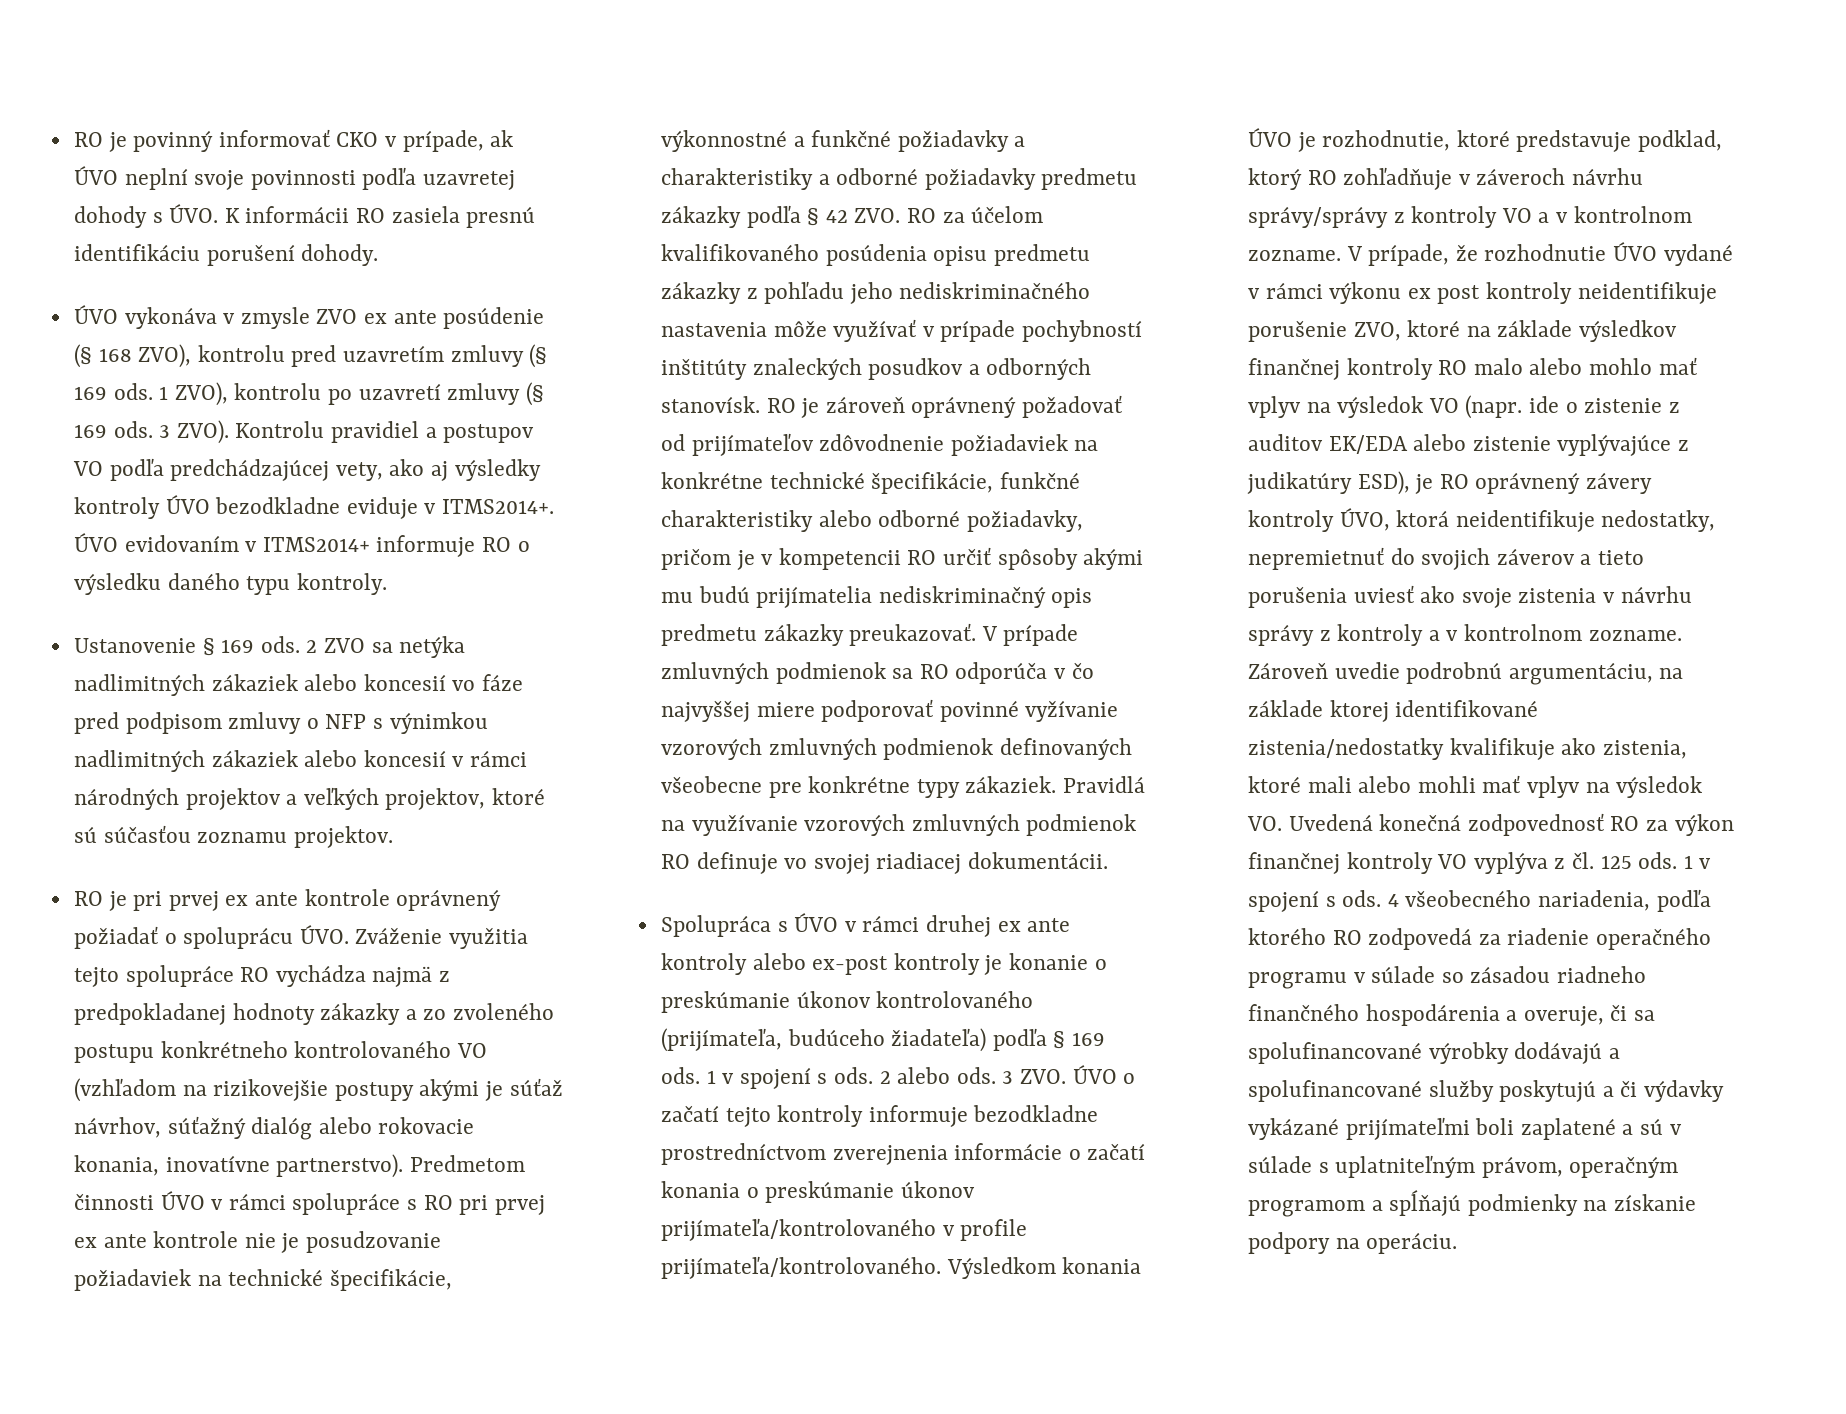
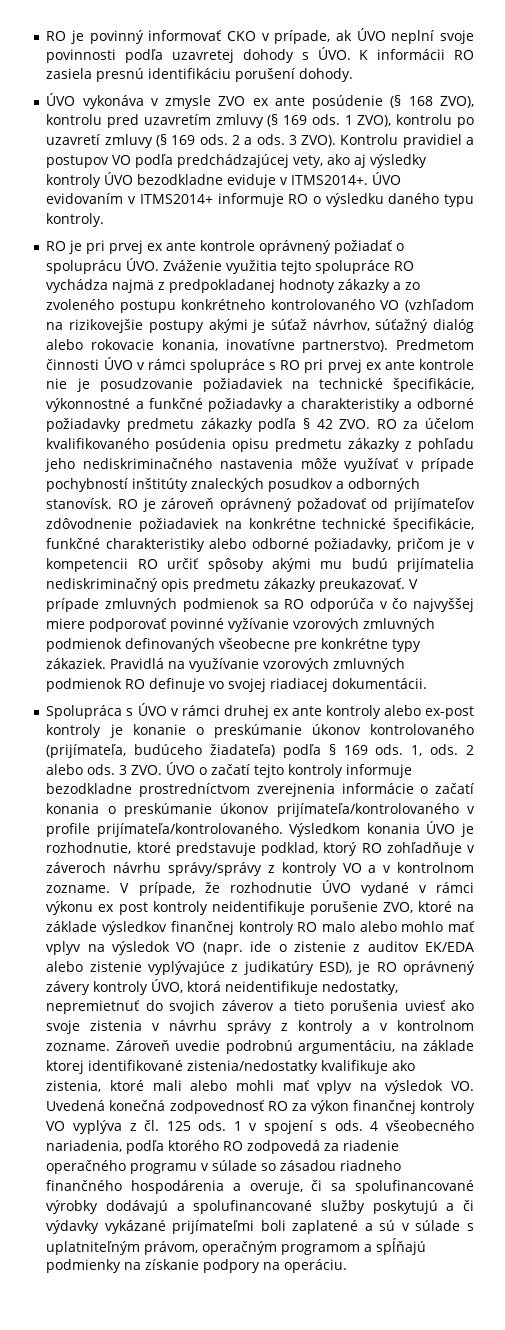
+ 2 a ods.
- Ustanovenie § 169 ods. 2 ZVO sa netýka nadlimitných zákaziek alebo koncesií vo fáze pred podpisom zmluvy o NFP s výnimkou nadlimitných zákaziek alebo koncesií v rámci národných projektov a veľkých projektov, ktoré sú súčasťou zoznamu projektov.
- Spolupráca s ÚVO v rámci druhej ex ante kontroly alebo ex-post kontroly je konanie o preskúmanie úkonov kontrolovaného (prijímateľa, budúceho žiadateľa) podľa § 169 ods. 1 v spojení s ods.
+ Spolupráca s ÚVO v rámci druhej ex ante kontroly alebo ex-post kontroly je konanie o preskúmanie úkonov kontrolovaného (prijímateľa, budúceho žiadateľa) podľa § 169 ods. 1, ods.

